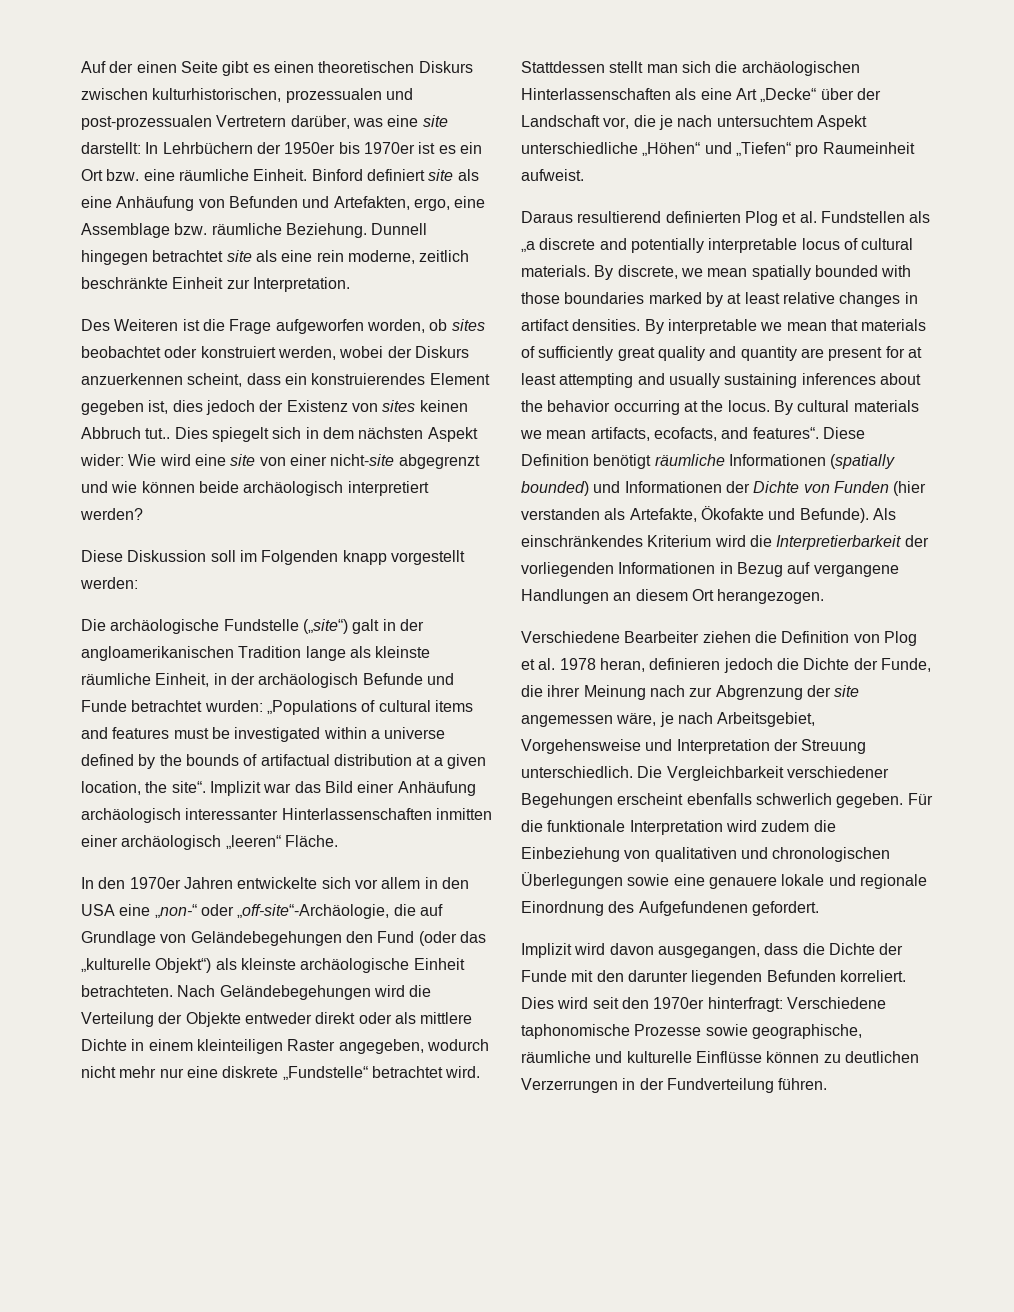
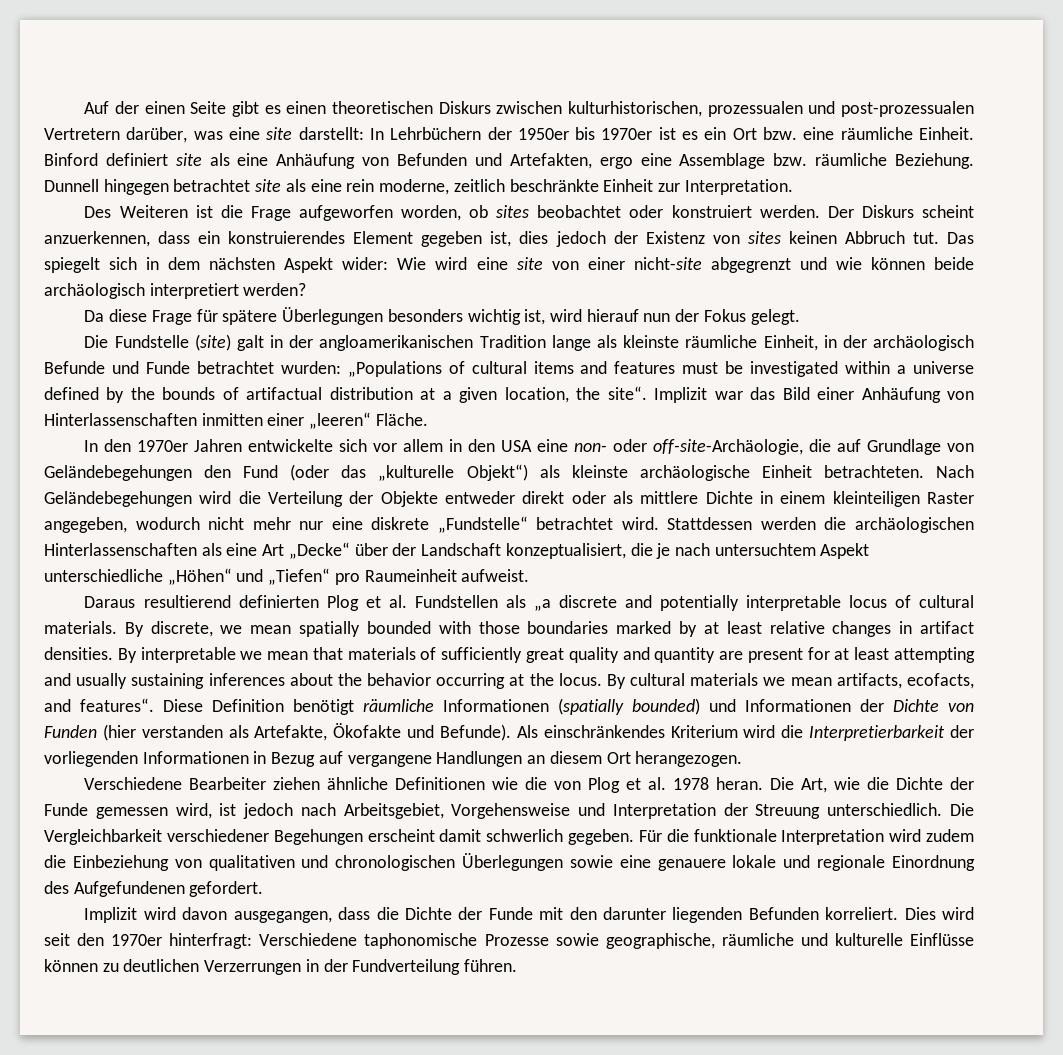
- Binford definiert site als eine Anhäufung von Befunden und Artefakten, ergo, eine Assemblage bzw. räumliche Beziehung.
+ Binford definiert site als eine Anhäufung von Befunden und Artefakten, ergo eine Assemblage bzw. räumliche Beziehung.
- Des Weiteren ist die Frage aufgeworfen worden, ob sites beobachtet oder konstruiert werden, wobei der Diskurs anzuerkennen scheint, dass ein konstruierendes Element gegeben ist, dies jedoch der Existenz von sites keinen Abbruch tut.. Dies spiegelt sich in dem nächsten Aspekt wider: Wie wird eine site von einer nicht-site abgegrenzt und wie können beide archäologisch interpretiert werden?
+ Des Weiteren ist die Frage aufgeworfen worden, ob sites beobachtet oder konstruiert werden. Der Diskurs scheint anzuerkennen, dass ein konstruierendes Element gegeben ist, dies jedoch der Existenz von sites keinen Abbruch tut. Das spiegelt sich in dem nächsten Aspekt wider: Wie wird eine site von einer nicht-site abgegrenzt und wie können beide archäologisch interpretiert werden?
- Diese Diskussion soll im Folgenden knapp vorgestellt werden:
- Die archäologische Fundstelle („site“) galt in der angloamerikanischen Tradition lange als kleinste räumliche Einheit, in der archäologisch Befunde und Funde betrachtet wurden: „Populations of cultural items and features must be investigated within a universe defined by the bounds of artifactual distribution at a given location, the site“.
+ Da diese Frage für spätere Überlegungen besonders wichtig ist, wird hierauf nun der Fokus gelegt.
+ Die Fundstelle (site) galt in der angloamerikanischen Tradition lange als kleinste räumliche Einheit, in der archäologisch Befunde und Funde betrachtet wurden: „Populations of cultural items and features must be investigated within a universe defined by the bounds of artifactual distribution at a given location, the site“.
- Implizit war das Bild einer Anhäufung archäologisch interessanter Hinterlassenschaften inmitten einer archäologisch „leeren“ Fläche.
+ Implizit war das Bild einer Anhäufung von Hinterlassenschaften inmitten einer „leeren“ Fläche.
- In den 1970er Jahren entwickelte sich vor allem in den USA eine „non-“ oder „off-site“-Archäologie, die auf Grundlage von Geländebegehungen den Fund (oder das „kulturelle Objekt“) als kleinste archäologische Einheit betrachteten.
+ In den 1970er Jahren entwickelte sich vor allem in den USA eine non- oder off-site-Archäologie, die auf Grundlage von Geländebegehungen den Fund (oder das „kulturelle Objekt“) als kleinste archäologische Einheit betrachteten.
- Stattdessen stellt man sich die archäologischen Hinterlassenschaften als eine Art „Decke“ über der Landschaft vor, die je nach untersuchtem Aspekt unterschiedliche „Höhen“ und „Tiefen“ pro Raumeinheit aufweist.
+ Stattdessen werden die archäologischen Hinterlassenschaften als eine Art „Decke“ über der Landschaft konzeptualisiert, die je nach untersuchtem Aspekt unterschiedliche „Höhen“ und „Tiefen“ pro Raumeinheit aufweist.
- Verschiedene Bearbeiter ziehen die Definition von Plog et al. 1978 heran, definieren jedoch die Dichte der Funde, die ihrer Meinung nach zur Abgrenzung der site angemessen wäre, je nach Arbeitsgebiet, Vorgehensweise und Interpretation der Streuung unterschiedlich.
+ Verschiedene Bearbeiter ziehen ähnliche Definitionen wie die von Plog et al. 1978 heran. Die Art, wie die Dichte der Funde gemessen wird, ist jedoch nach Arbeitsgebiet, Vorgehensweise und Interpretation der Streuung unterschiedlich.
- Die Vergleichbarkeit verschiedener Begehungen erscheint ebenfalls schwerlich gegeben.
+ Die Vergleichbarkeit verschiedener Begehungen erscheint damit schwerlich gegeben.

